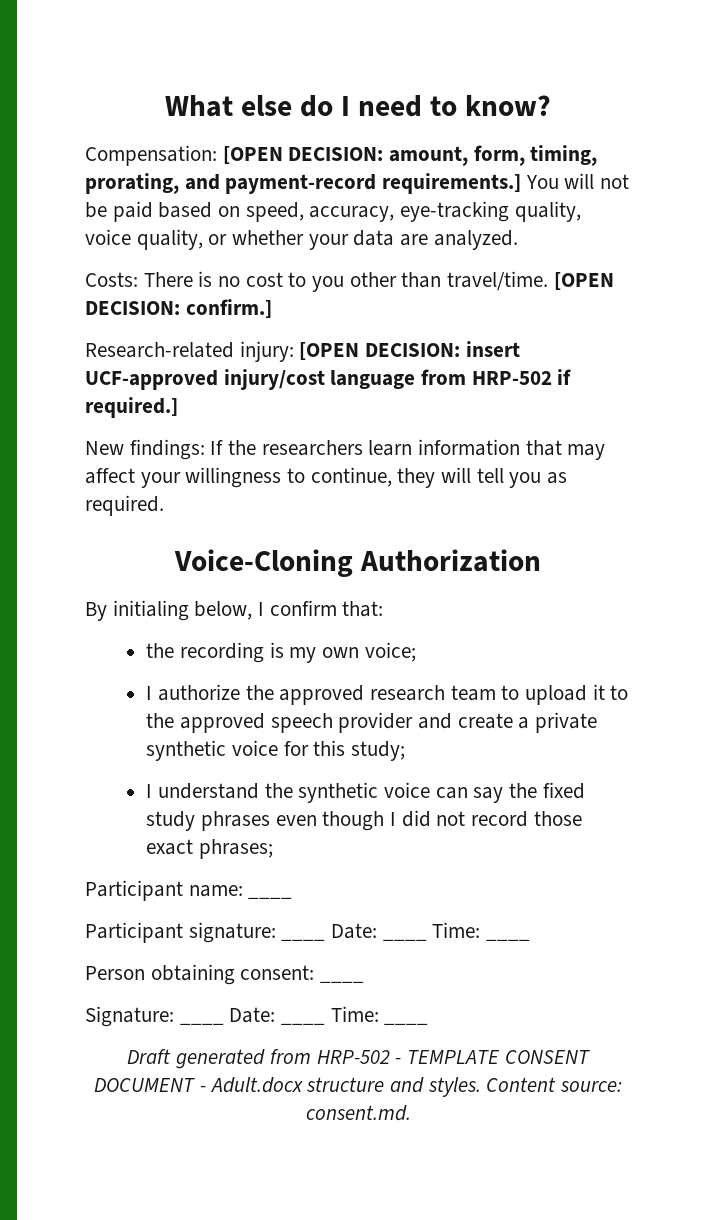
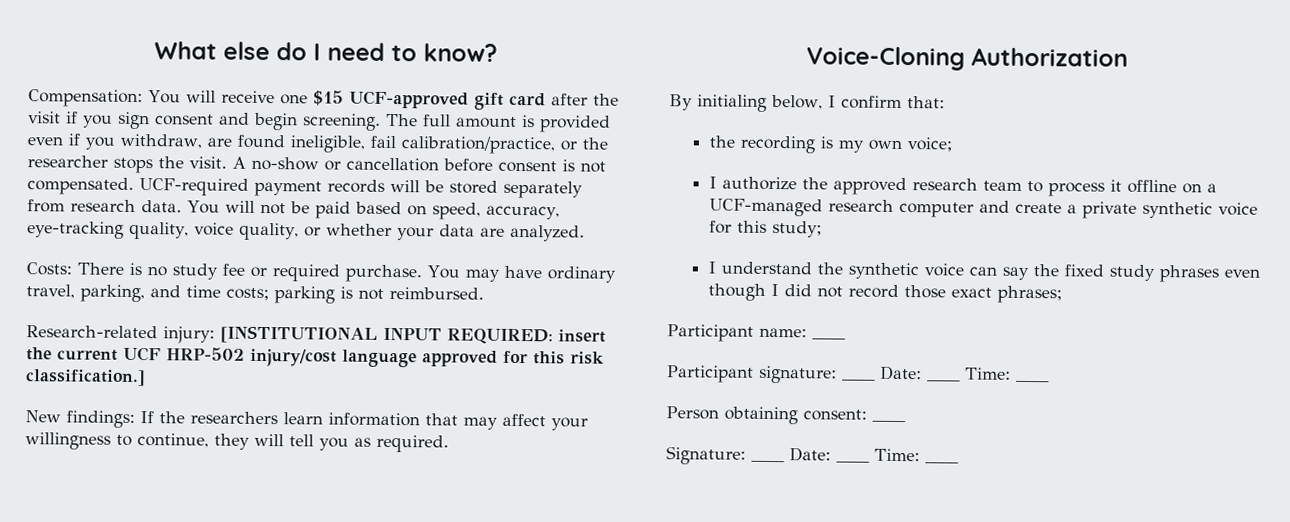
- Compensation: [OPEN DECISION: amount, form, timing, prorating, and payment-record requirements.]
+ Compensation: You will receive one $15 UCF-approved gift card after the visit if you sign consent and begin screening. The full amount is provided even if you withdraw, are found ineligible, fail calibration/practice, or the researcher stops the visit. A no-show or cancellation before consent is not compensated. UCF-required payment records will be stored separately from research data.
- Costs: There is no cost to you other than travel/time. [OPEN DECISION: confirm.]
- Research-related injury: [OPEN DECISION: insert UCF-approved injury/cost language from HRP-502 if required.]
+ Costs: There is no study fee or required purchase. You may have ordinary travel, parking, and time costs; parking is not reimbursed.
+ Research-related injury: [INSTITUTIONAL INPUT REQUIRED: insert the current UCF HRP-502 injury/cost language approved for this risk classification.]
- I authorize the approved research team to upload it to the approved speech provider and create a private synthetic voice for this study;
+ I authorize the approved research team to process it offline on a UCF-managed research computer and create a private synthetic voice for this study;
- Draft generated from HRP-502 - TEMPLATE CONSENT DOCUMENT - Adult.docx structure and styles. Content source: consent.md.

